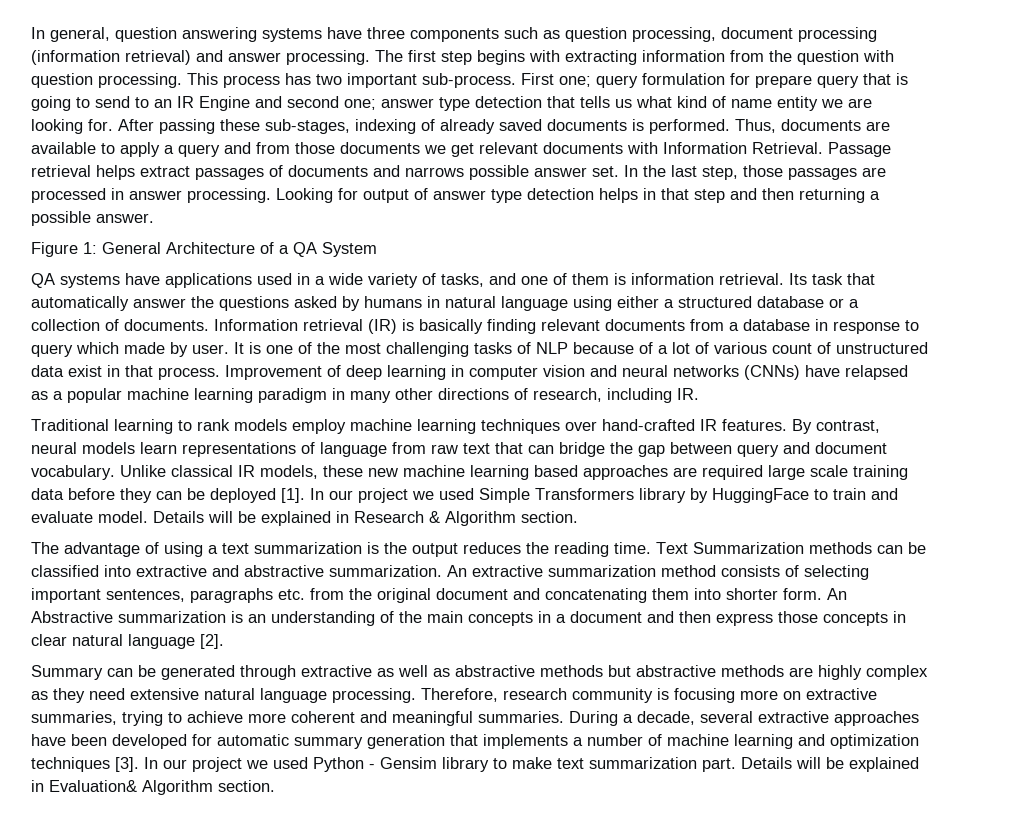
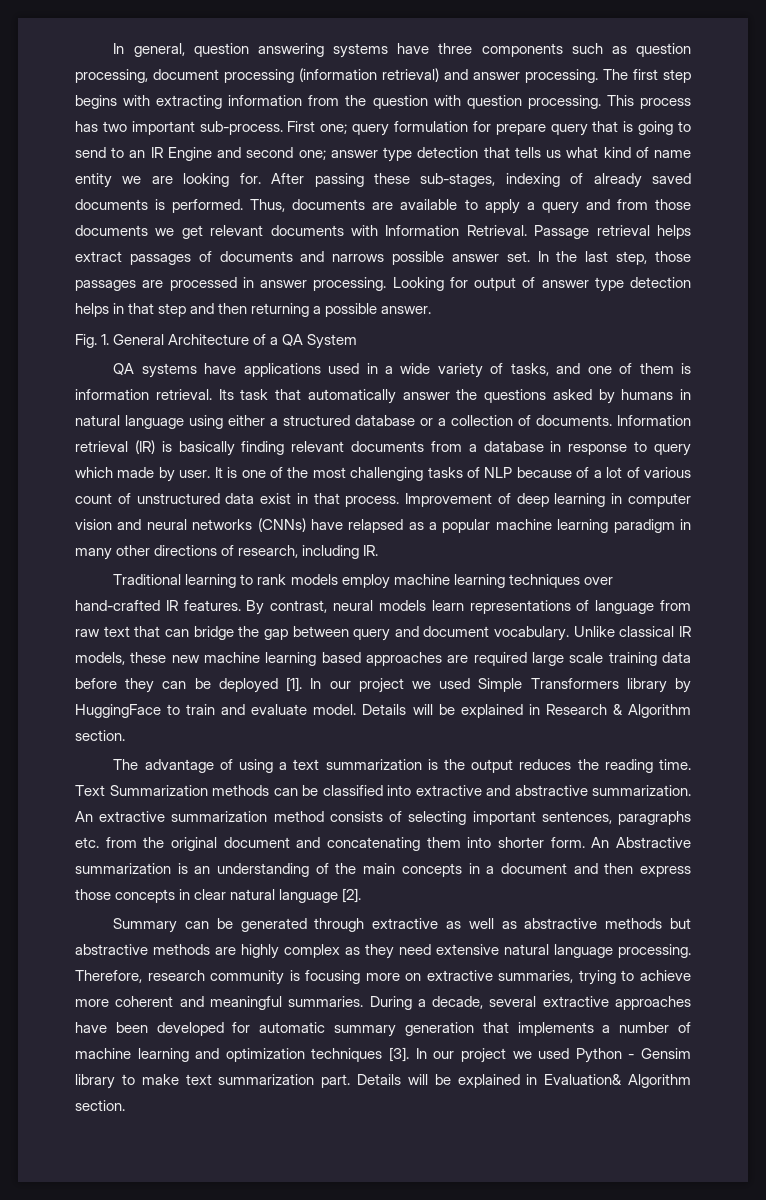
- Figure 1: General Architecture of a QA System
+ Fig. 1. General Architecture of a QA System

